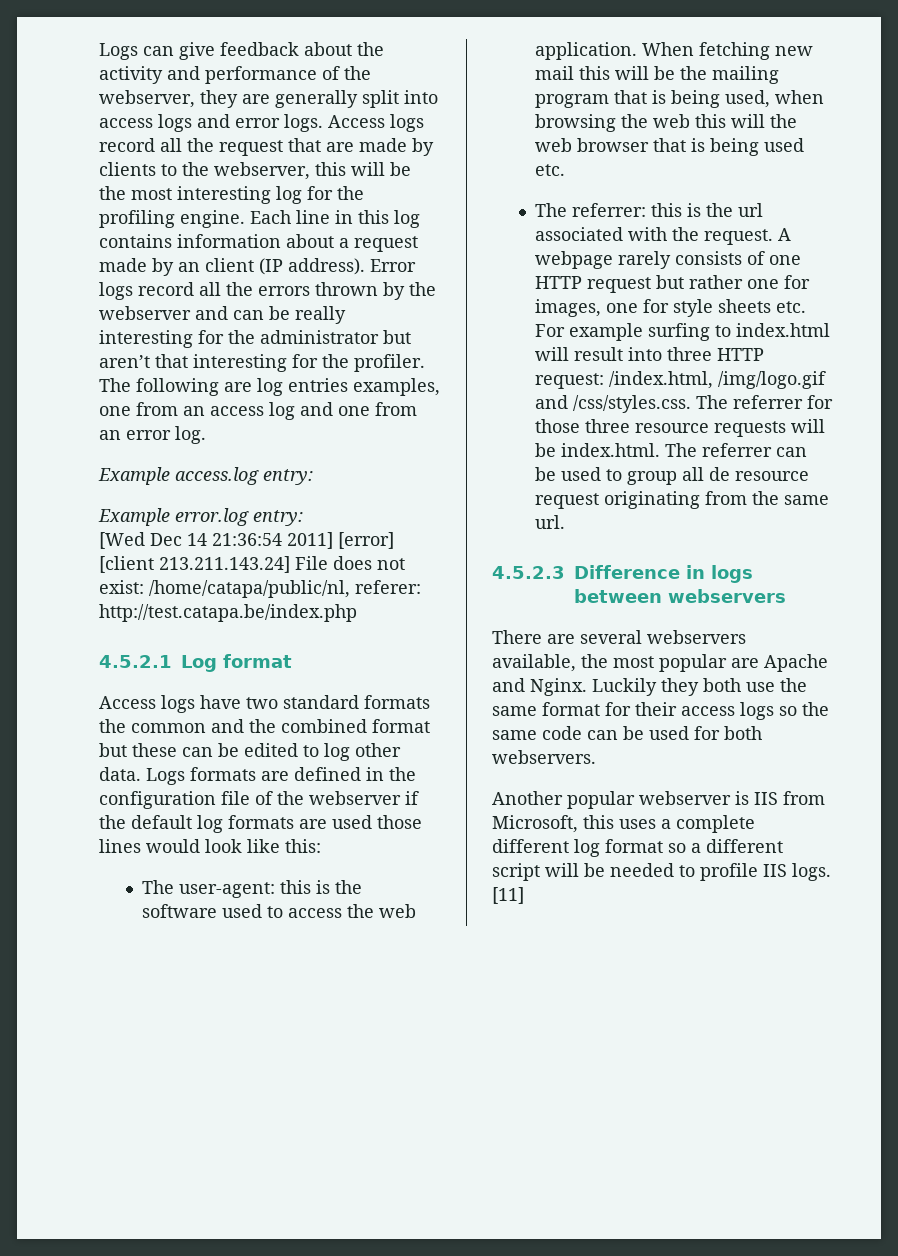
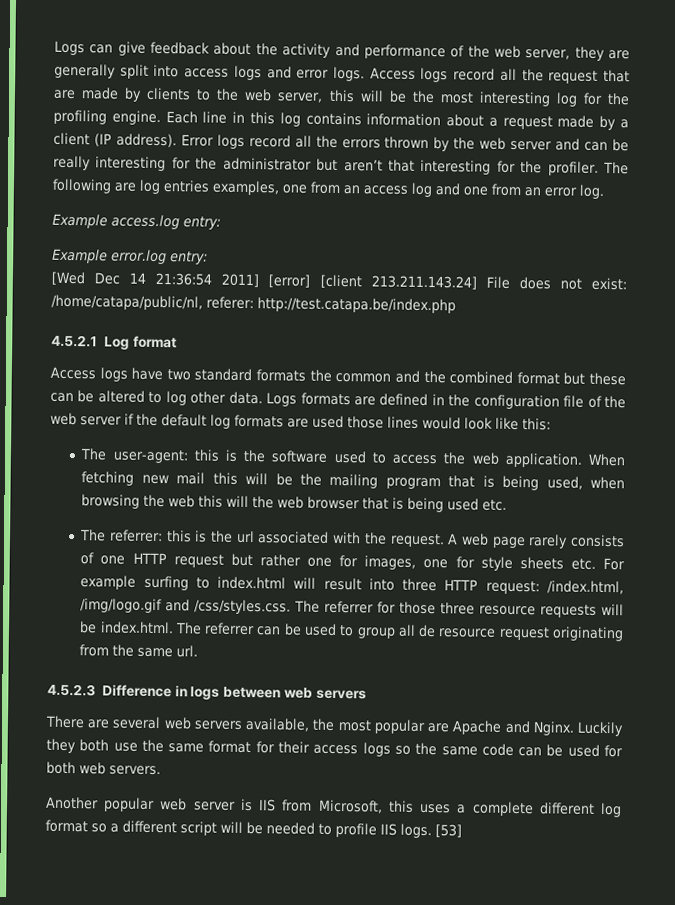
- Logs can give feedback about the activity and performance of the webserver, they are generally split into access logs and error logs.
+ Logs can give feedback about the activity and performance of the web server, they are generally split into access logs and error logs.
- Access logs record all the request that are made by clients to the webserver, this will be the most interesting log for the profiling engine.
+ Access logs record all the request that are made by clients to the web server, this will be the most interesting log for the profiling engine.
- Each line in this log contains information about a request made by an client (IP address).
+ Each line in this log contains information about a request made by a client (IP address).
- Error logs record all the errors thrown by the webserver and can be really interesting for the administrator but aren’t that interesting for the profiler.
+ Error logs record all the errors thrown by the web server and can be really interesting for the administrator but aren’t that interesting for the profiler.
- Access logs have two standard formats the common and the combined format but these can be edited to log other data.
+ Access logs have two standard formats the common and the combined format but these can be altered to log other data.
- Logs formats are defined in the configuration file of the webserver if the default log formats are used those lines would look like this:
+ Logs formats are defined in the configuration file of the web server if the default log formats are used those lines would look like this:
- A webpage rarely consists of one HTTP request but rather one for images, one for style sheets etc. For example surfing to index.html will result into three HTTP request: /index.html, /img/logo.gif and /css/styles.css. The referrer for those three resource requests will be index.html. The referrer can be used to group all de resource request originating from the same url.
+ A web page rarely consists of one HTTP request but rather one for images, one for style sheets etc. For example surfing to index.html will result into three HTTP request: /index.html, /img/logo.gif and /css/styles.css. The referrer for those three resource requests will be index.html. The referrer can be used to group all de resource request originating from the same url.
- 4.5.2.3 Difference in logs between webservers
+ 4.5.2.3 Difference in logs between web servers
- There are several webservers available, the most popular are Apache and Nginx.
+ There are several web servers available, the most popular are Apache and Nginx.
- Luckily they both use the same format for their access logs so the same code can be used for both webservers.
+ Luckily they both use the same format for their access logs so the same code can be used for both web servers.
- Another popular webserver is IIS from Microsoft, this uses a complete different log format so a different script will be needed to profile IIS logs.
+ Another popular web server is IIS from Microsoft, this uses a complete different log format so a different script will be needed to profile IIS logs.
- [11]
+ [53]

